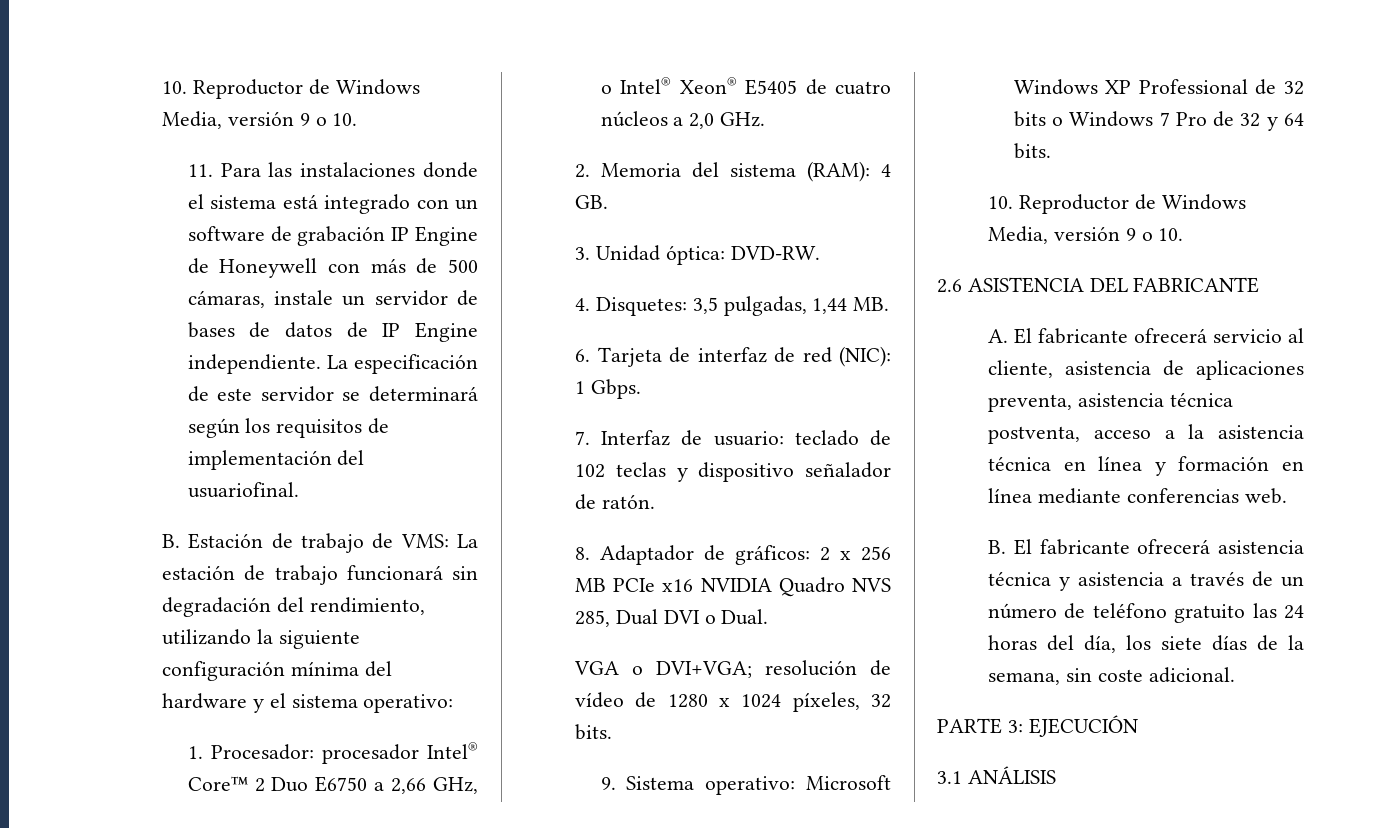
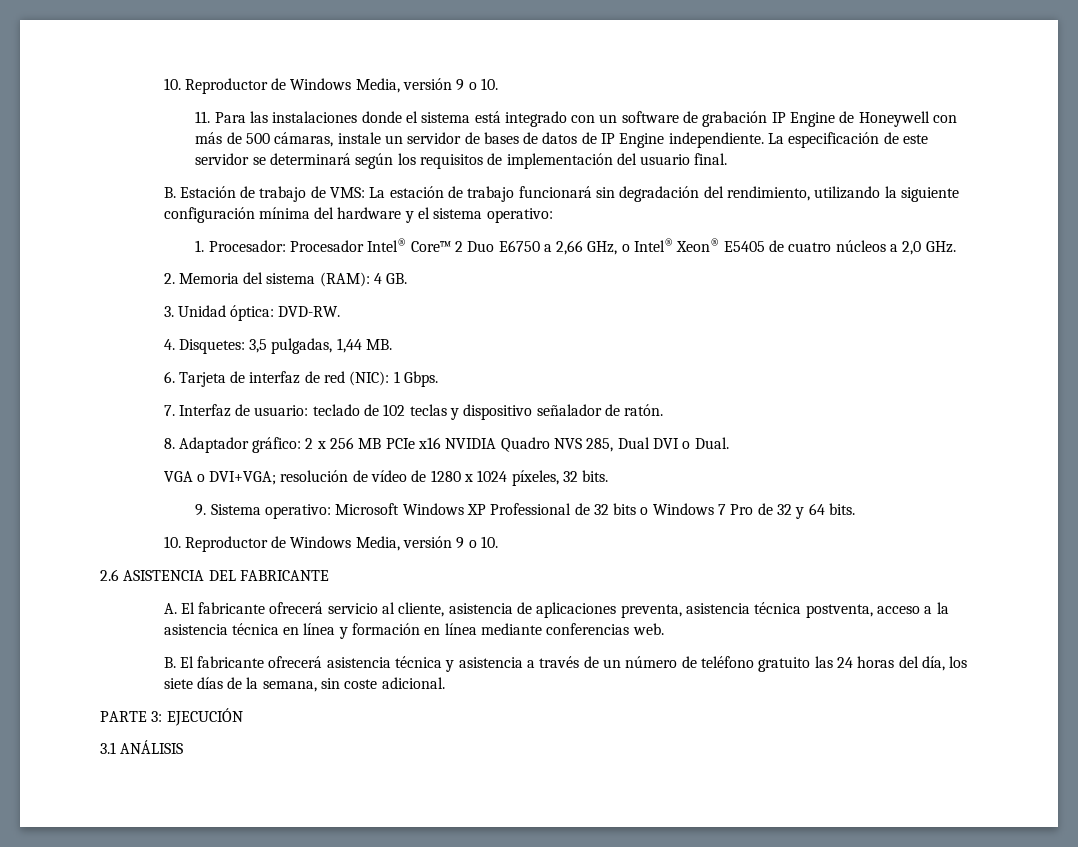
- La especificación de este servidor se determinará según los requisitos de implementación del usuariofinal.
+ La especificación de este servidor se determinará según los requisitos de implementación del usuario final.
- 1. Procesador: procesador Intel® Core™ 2 Duo E6750 a 2,66 GHz, o Intel® Xeon® E5405 de cuatro núcleos a 2,0 GHz.
+ 1. Procesador: Procesador Intel® Core™ 2 Duo E6750 a 2,66 GHz, o Intel® Xeon® E5405 de cuatro núcleos a 2,0 GHz.
- 8. Adaptador de gráficos: 2 x 256 MB PCIe x16 NVIDIA Quadro NVS 285, Dual DVI o Dual.
+ 8. Adaptador gráfico: 2 x 256 MB PCIe x16 NVIDIA Quadro NVS 285, Dual DVI o Dual.

